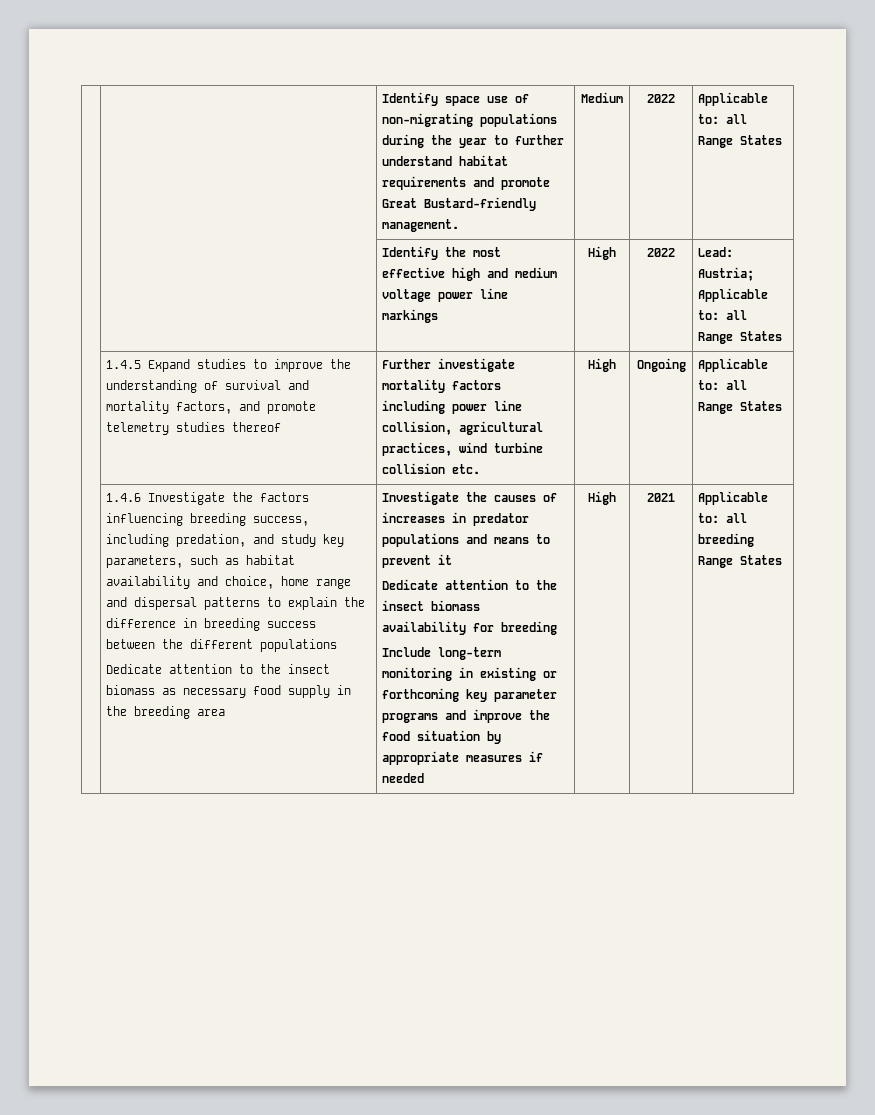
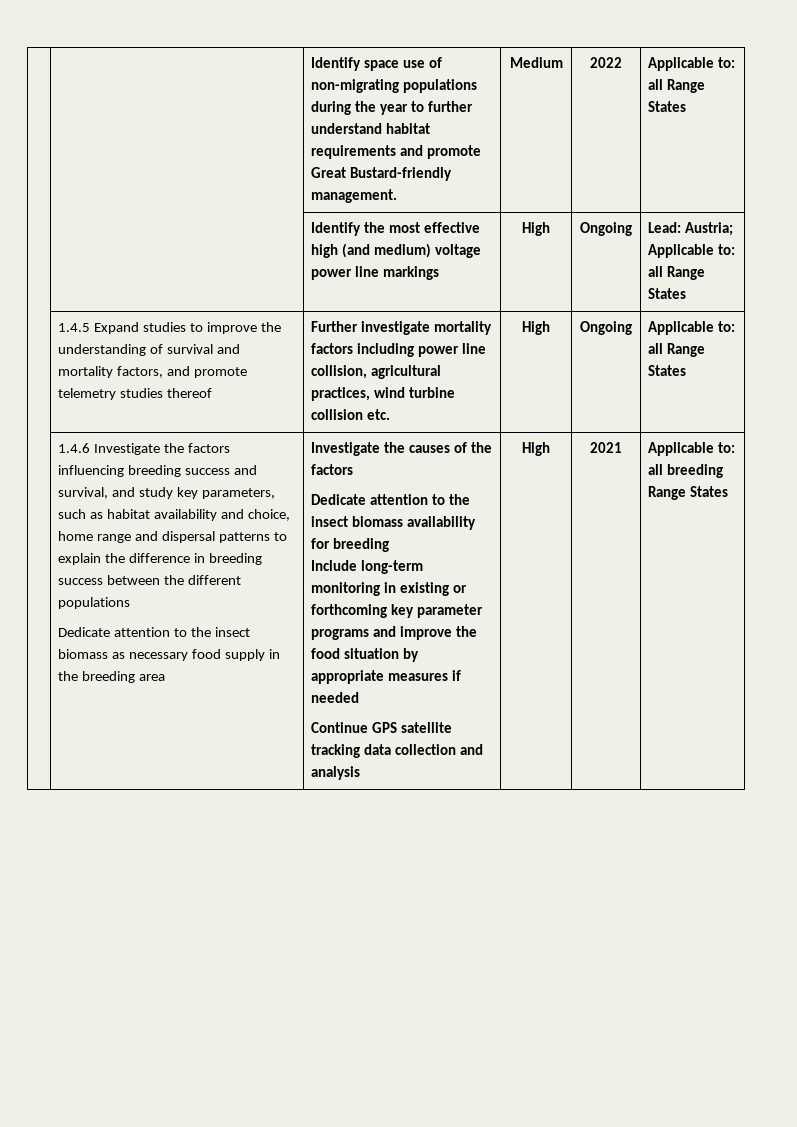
- | | Identify the most effective high and medium voltage power line markings | High | 2022 | Lead: Austria; Applicable to: all Range States
+ | | Identify the most effective high (and medium) voltage power line markings | High | Ongoing | Lead: Austria; Applicable to: all Range States
- 1.4.6 Investigate the factors influencing breeding success, including predation, and study key parameters, such as habitat availability and choice, home range and dispersal patterns to explain the difference in breeding success between the different populations
+ 1.4.6 Investigate the factors influencing breeding success and survival, and study key parameters, such as habitat availability and choice, home range and dispersal patterns to explain the difference in breeding success between the different populations
- Investigate the causes of increases in predator populations and means to prevent it
+ Investigate the causes of the factors
+ Continue GPS satellite tracking data collection and analysis

